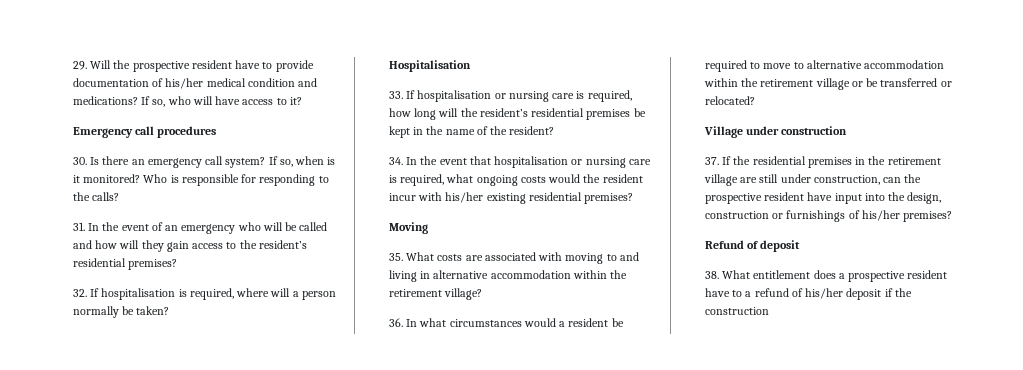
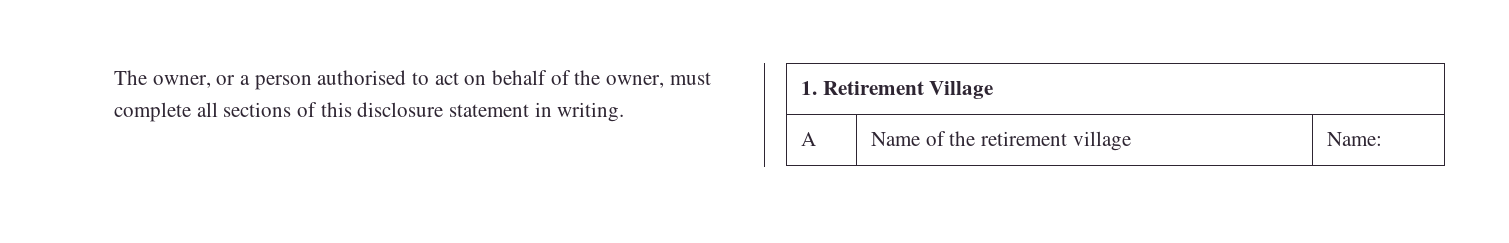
- 29. Will the prospective resident have to provide documentation of his/her medical condition and medications? If so, who will have access to it?
- Emergency call procedures
- 30. Is there an emergency call system? If so, when is it monitored? Who is responsible for responding to the calls?
- 31. In the event of an emergency who will be called and how will they gain access to the resident’s residential premises?
- 32. If hospitalisation is required, where will a person normally be taken?
- Hospitalisation
- 33. If hospitalisation or nursing care is required, how long will the resident’s residential premises be kept in the name of the resident?
- 34. In the event that hospitalisation or nursing care is required, what ongoing costs would the resident incur with his/her existing residential premises?
- Moving
- 35. What costs are associated with moving to and living in alternative accommodation within the retirement village?
- 36. In what circumstances would a resident be required to move to alternative accommodation within the retirement village or be transferred or relocated?
- Village under construction
- 37. If the residential premises in the retirement village are still under construction, can the prospective resident have input into the design, construction or furnishings of his/her premises?
- Refund of deposit
- 38. What entitlement does a prospective resident have to a refund of his/her deposit if the construction
+ The owner, or a person authorised to act on behalf of the owner, must complete all sections of this disclosure statement in writing.
+ 1. Retirement Village
+ A | Name of the retirement village | Name:

